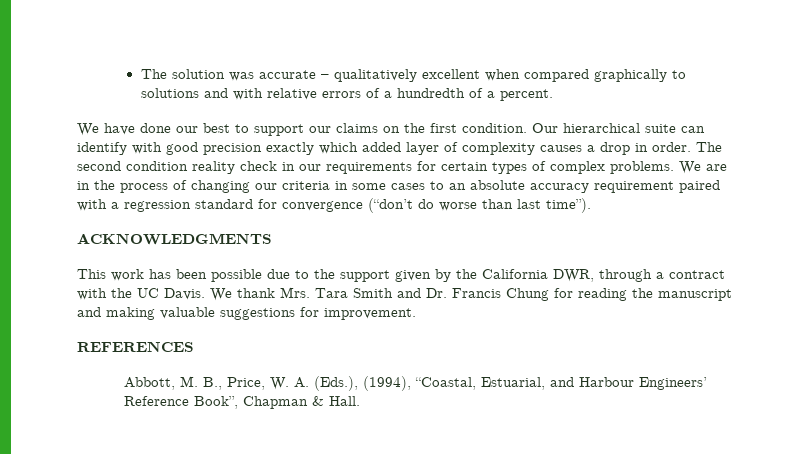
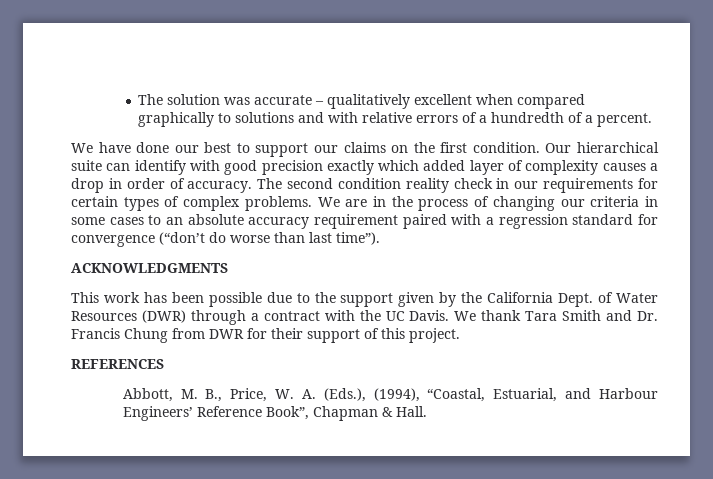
- Our hierarchical suite can identify with good precision exactly which added layer of complexity causes a drop in order.
+ Our hierarchical suite can identify with good precision exactly which added layer of complexity causes a drop in order of accuracy.
- This work has been possible due to the support given by the California DWR, through a contract with the UC Davis.
+ This work has been possible due to the support given by the California Dept. of Water Resources (DWR) through a contract with the UC Davis.
- We thank Mrs. Tara Smith and Dr. Francis Chung for reading the manuscript and making valuable suggestions for improvement.
+ We thank Tara Smith and Dr. Francis Chung from DWR for their support of this project.

